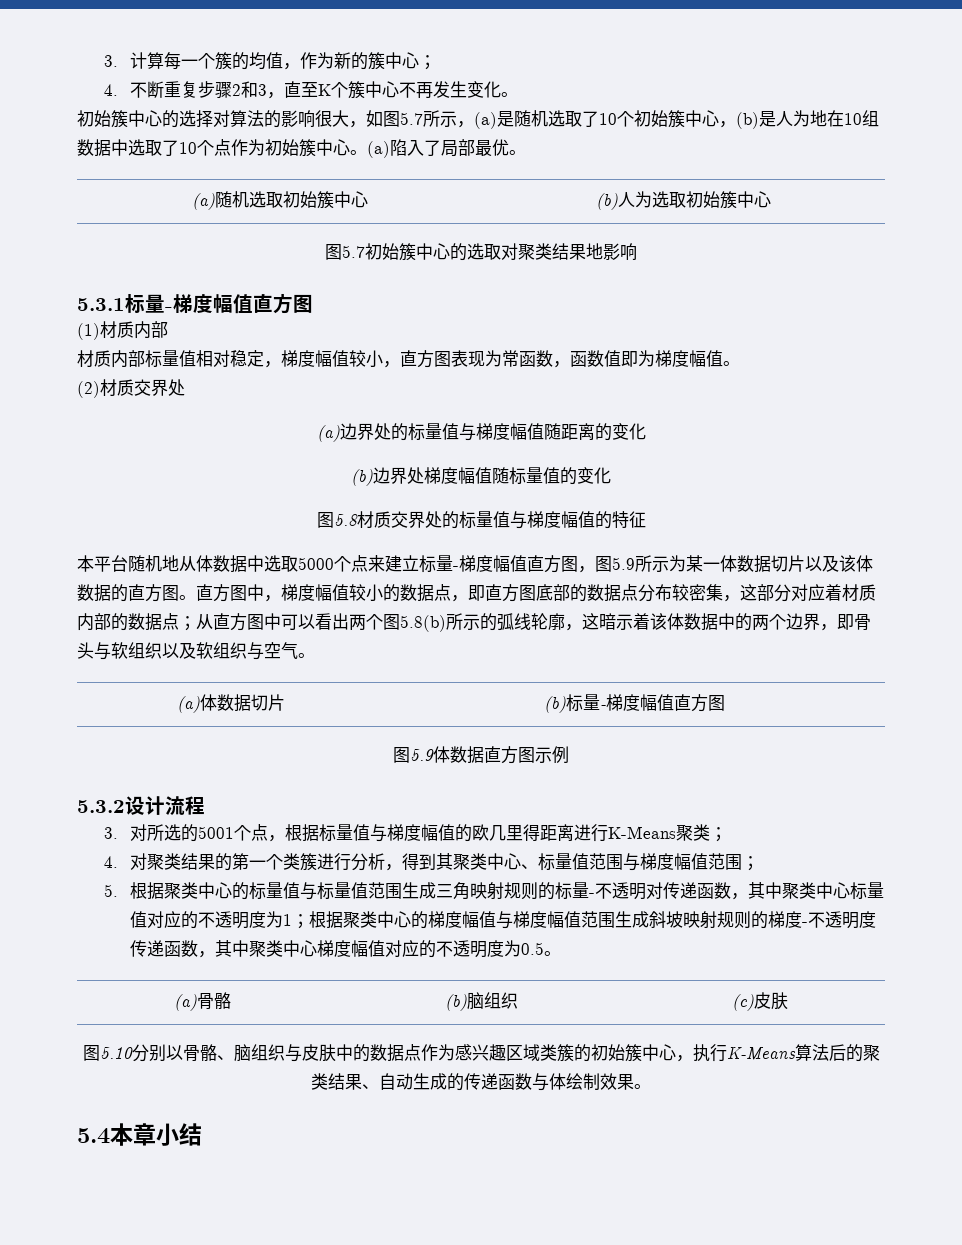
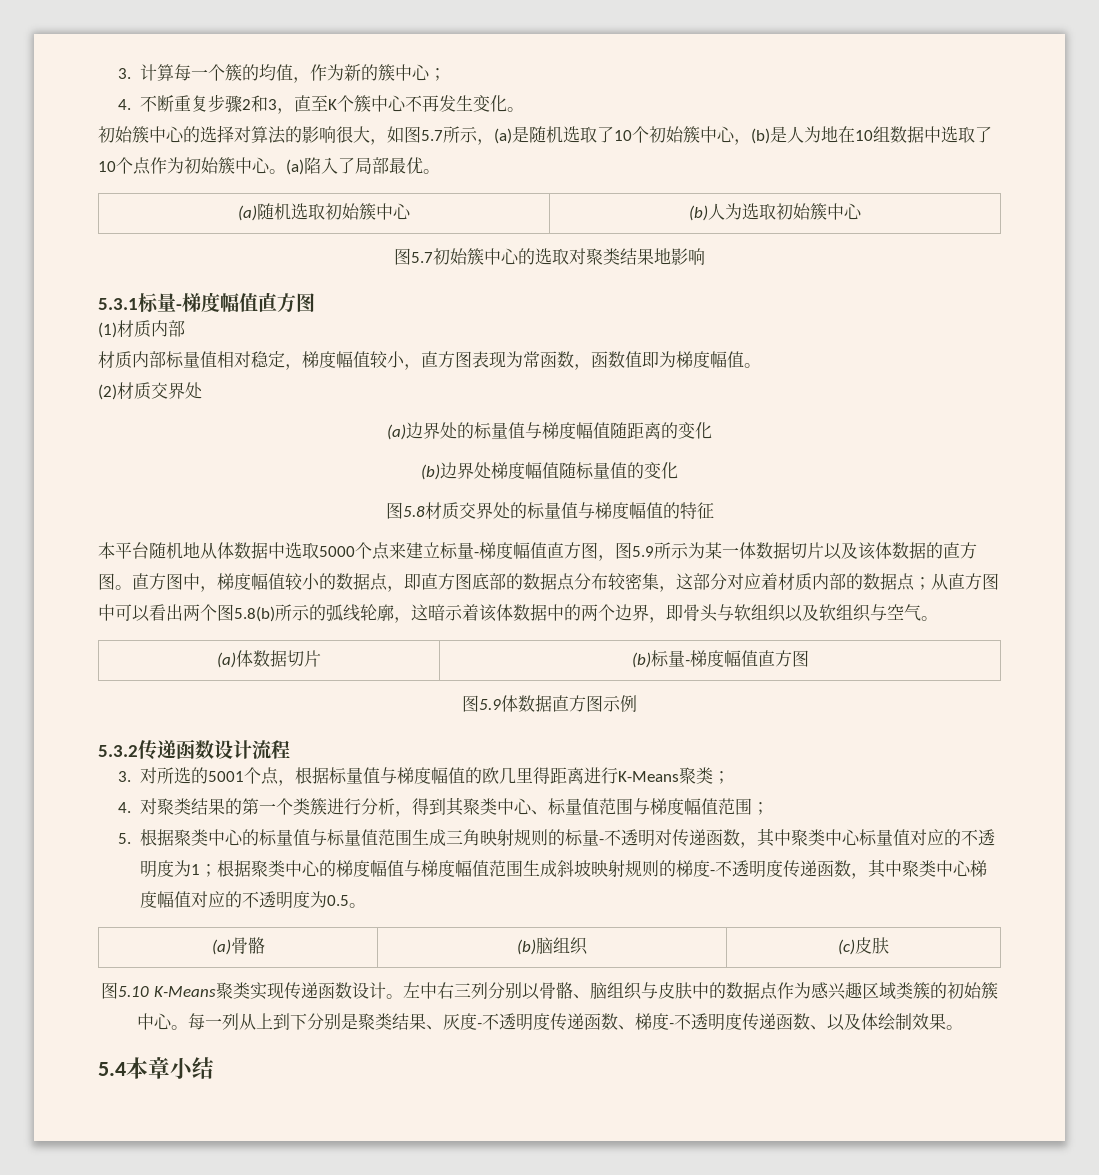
- 5.3.2设计流程
+ 5.3.2传递函数设计流程
- 图5.10分别以骨骼、脑组织与皮肤中的数据点作为感兴趣区域类簇的初始簇中心，执行K-Means算法后的聚类结果、自动生成的传递函数与体绘制效果。
+ 图5.10 K-Means聚类实现传递函数设计。左中右三列分别以骨骼、脑组织与皮肤中的数据点作为感兴趣区域类簇的初始簇中心。每一列从上到下分别是聚类结果、灰度-不透明度传递函数、梯度-不透明度传递函数、以及体绘制效果。

